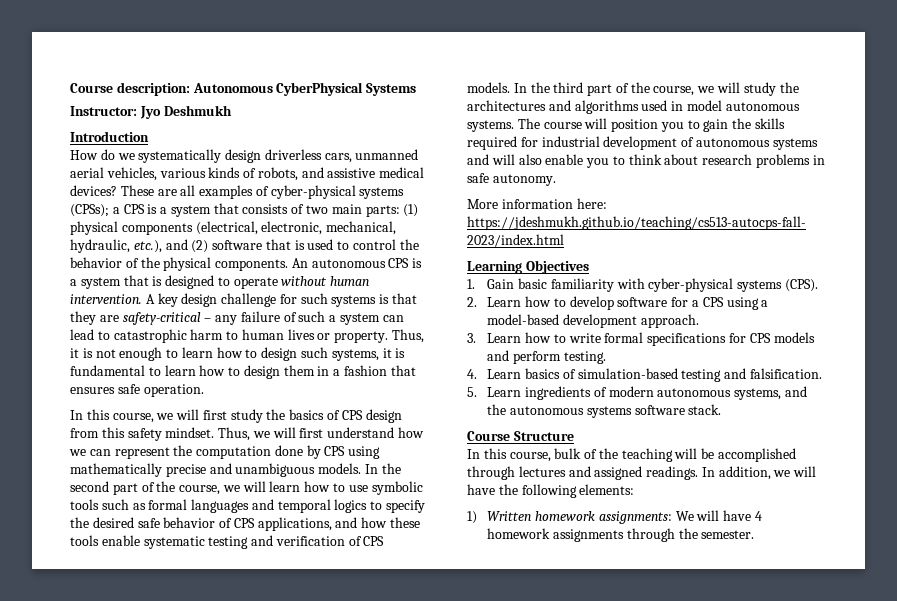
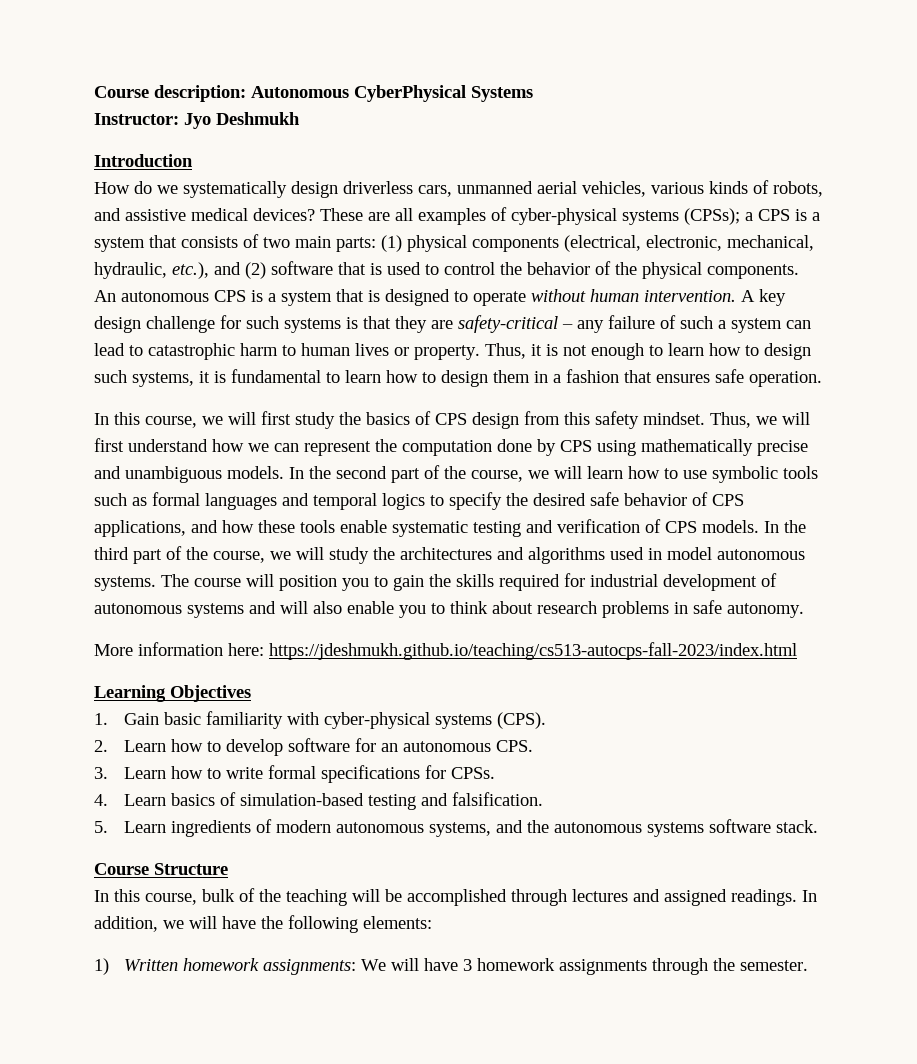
- 2. Learn how to develop software for a CPS using a model-based development approach.
+ 2. Learn how to develop software for an autonomous CPS.
- 3. Learn how to write formal specifications for CPS models and perform testing.
+ 3. Learn how to write formal specifications for CPSs.
- 1) Written homework assignments: We will have 4 homework assignments through the semester.
+ 1) Written homework assignments: We will have 3 homework assignments through the semester.

